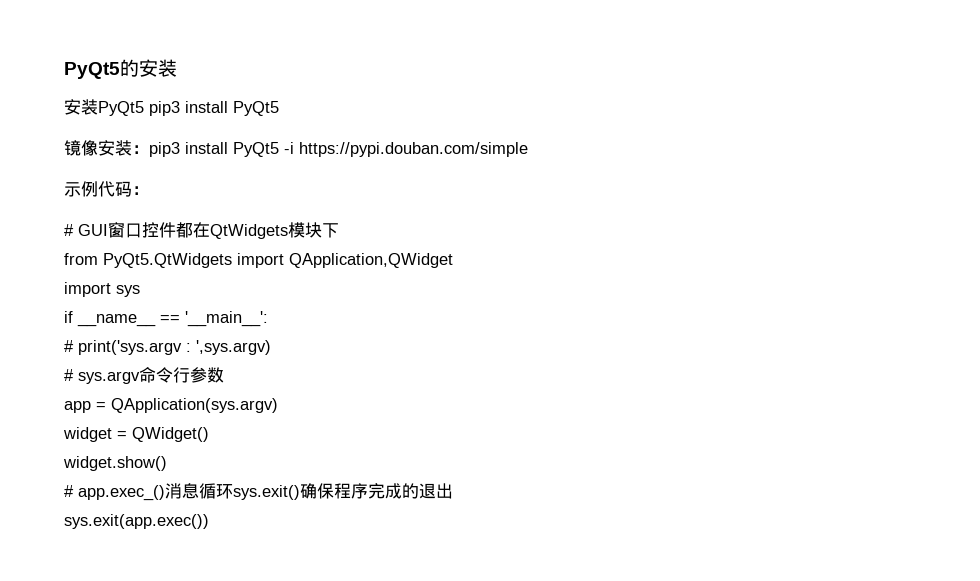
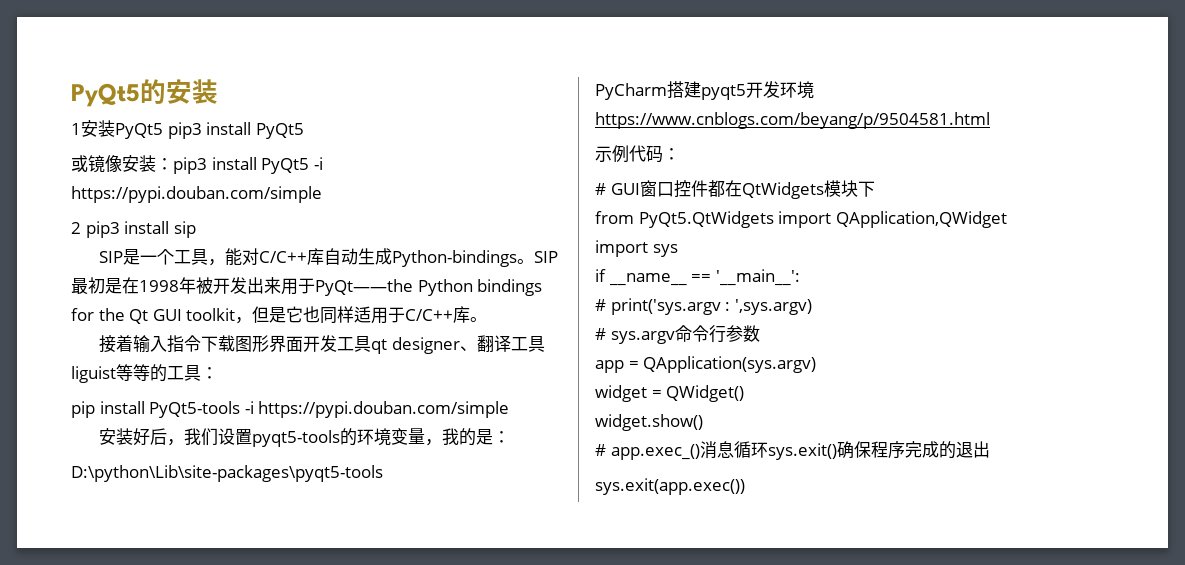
- 安装PyQt5 pip3 install PyQt5
+ 1安装PyQt5 pip3 install PyQt5
- 镜像安装：pip3 install PyQt5 -i https://pypi.douban.com/simple
+ 或镜像安装：pip3 install PyQt5 -i https://pypi.douban.com/simple
+ 2 pip3 install sip
+ SIP是一个工具，能对C/C++库自动生成Python-bindings。SIP最初是在1998年被开发出来用于PyQt——the Python bindings for the Qt GUI toolkit，但是它也同样适用于C/C++库。
+ 接着输入指令下载图形界面开发工具qt designer、翻译工具liguist等等的工具：
+ pip install PyQt5-tools -i https://pypi.douban.com/simple
+ 安装好后，我们设置pyqt5-tools的环境变量，我的是：
+ D:\python\Lib\site-packages\pyqt5-tools
+ PyCharm搭建pyqt5开发环境https://www.cnblogs.com/beyang/p/9504581.html

